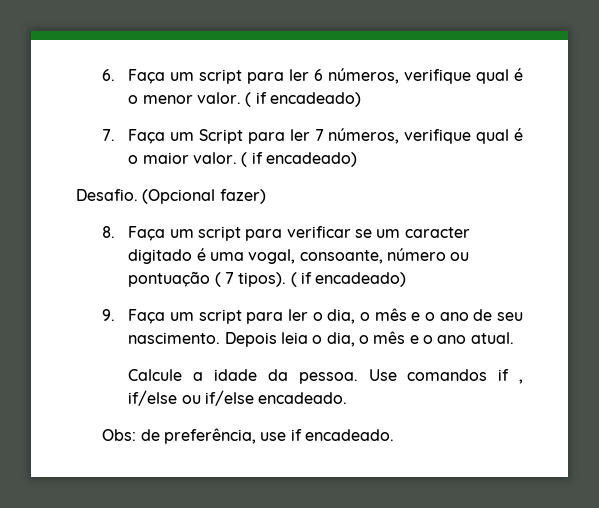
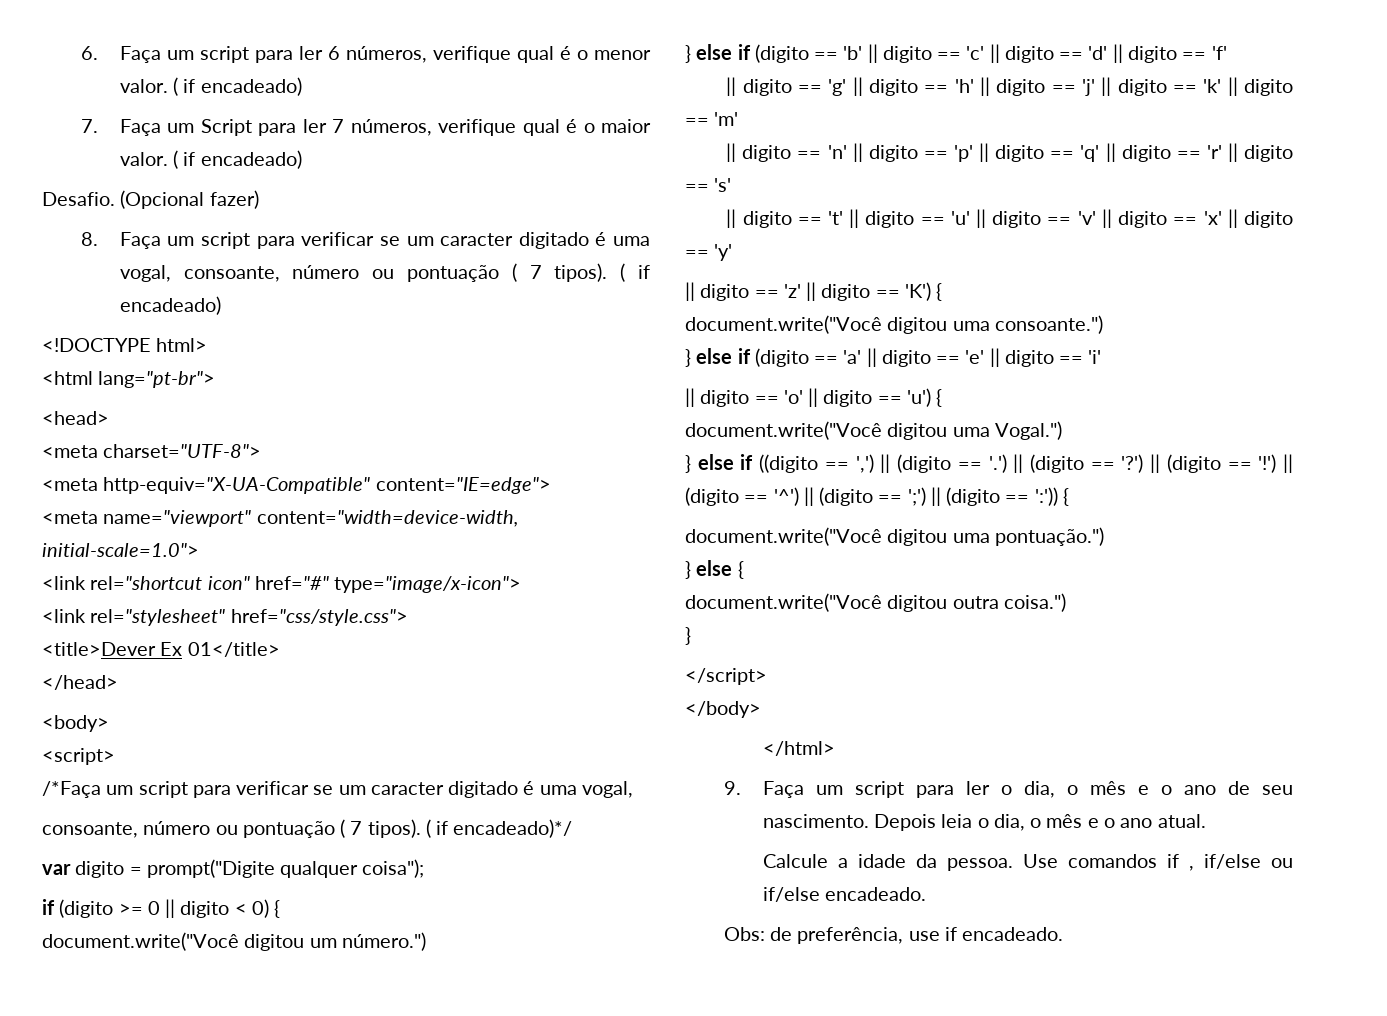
+ <!DOCTYPE html>
+ <html lang="pt-br">
+ <head>
+ <meta charset="UTF-8">
+ <meta http-equiv="X-UA-Compatible" content="IE=edge">
+ <meta name="viewport" content="width=device-width, initial-scale=1.0">
+ <link rel="shortcut icon" href="#" type="image/x-icon">
+ <link rel="stylesheet" href="css/style.css">
+ <title>Dever Ex 01</title>
+ </head>
+ <body>
+ <script>
+ /*Faça um script para verificar se um caracter digitado é uma vogal,
+ consoante, número ou pontuação ( 7 tipos). ( if encadeado)*/
+ var digito = prompt("Digite qualquer coisa");
+ if (digito >= 0 || digito < 0) {
+ document.write("Você digitou um número.")
+ } else if (digito == 'b' || digito == 'c' || digito == 'd' || digito == 'f'
+ || digito == 'g' || digito == 'h' || digito == 'j' || digito == 'k' || digito == 'm'
+ || digito == 'n' || digito == 'p' || digito == 'q' || digito == 'r' || digito == 's'
+ || digito == 't' || digito == 'u' || digito == 'v' || digito == 'x' || digito == 'y'
+ || digito == 'z' || digito == 'K') {
+ document.write("Você digitou uma consoante.")
+ } else if (digito == 'a' || digito == 'e' || digito == 'i'
+ || digito == 'o' || digito == 'u') {
+ document.write("Você digitou uma Vogal.")
+ } else if ((digito == ',') || (digito == '.') || (digito == '?') || (digito == '!') || (digito == '^') || (digito == ';') || (digito == ':')) {
+ document.write("Você digitou uma pontuação.")
+ } else {
+ document.write("Você digitou outra coisa.")
+ }
+ </script>
+ </body>
+ </html>

